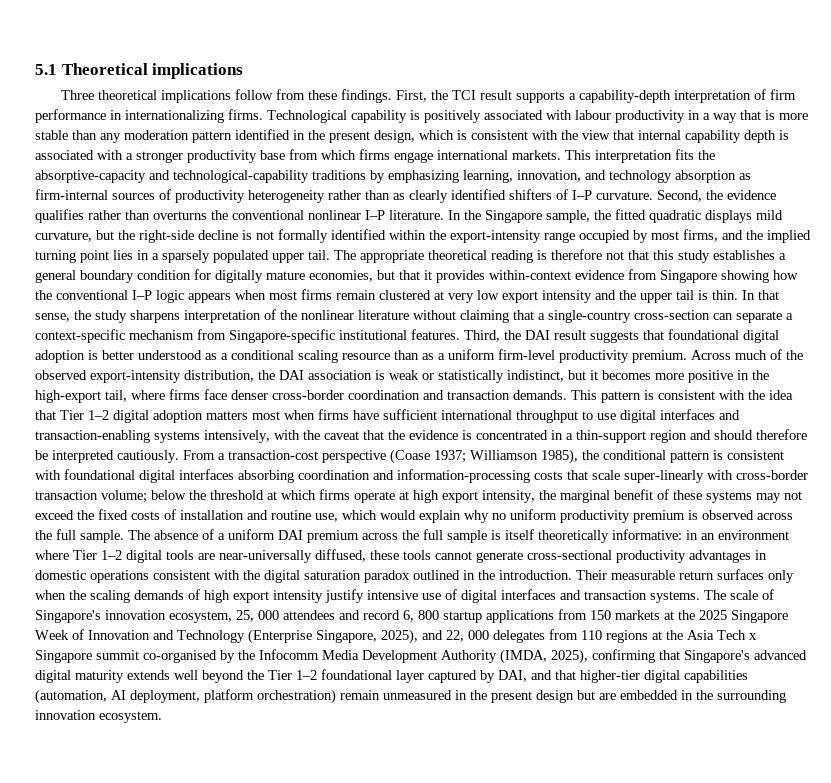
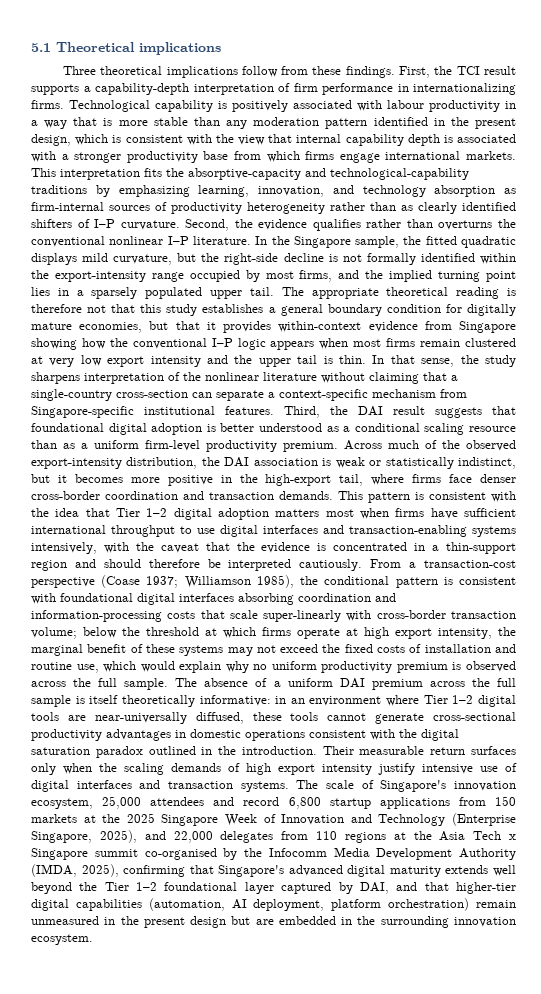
- The scale of Singapore's innovation ecosystem, 25, 000 attendees and record 6, 800 startup applications from 150 markets at the 2025 Singapore Week of Innovation and Technology (Enterprise Singapore, 2025), and 22, 000 delegates from 110 regions at the Asia Tech x Singapore summit co-organised by the Infocomm Media Development Authority (IMDA, 2025), confirming that Singapore's advanced digital maturity extends well beyond the Tier 1–2 foundational layer captured by DAI, and that higher-tier digital capabilities (automation, AI deployment, platform orchestration) remain unmeasured in the present design but are embedded in the surrounding innovation ecosystem.
+ The scale of Singapore's innovation ecosystem, 25,000 attendees and record 6,800 startup applications from 150 markets at the 2025 Singapore Week of Innovation and Technology (Enterprise Singapore, 2025), and 22,000 delegates from 110 regions at the Asia Tech x Singapore summit co-organised by the Infocomm Media Development Authority (IMDA, 2025), confirming that Singapore's advanced digital maturity extends well beyond the Tier 1–2 foundational layer captured by DAI, and that higher-tier digital capabilities (automation, AI deployment, platform orchestration) remain unmeasured in the present design but are embedded in the surrounding innovation ecosystem.

